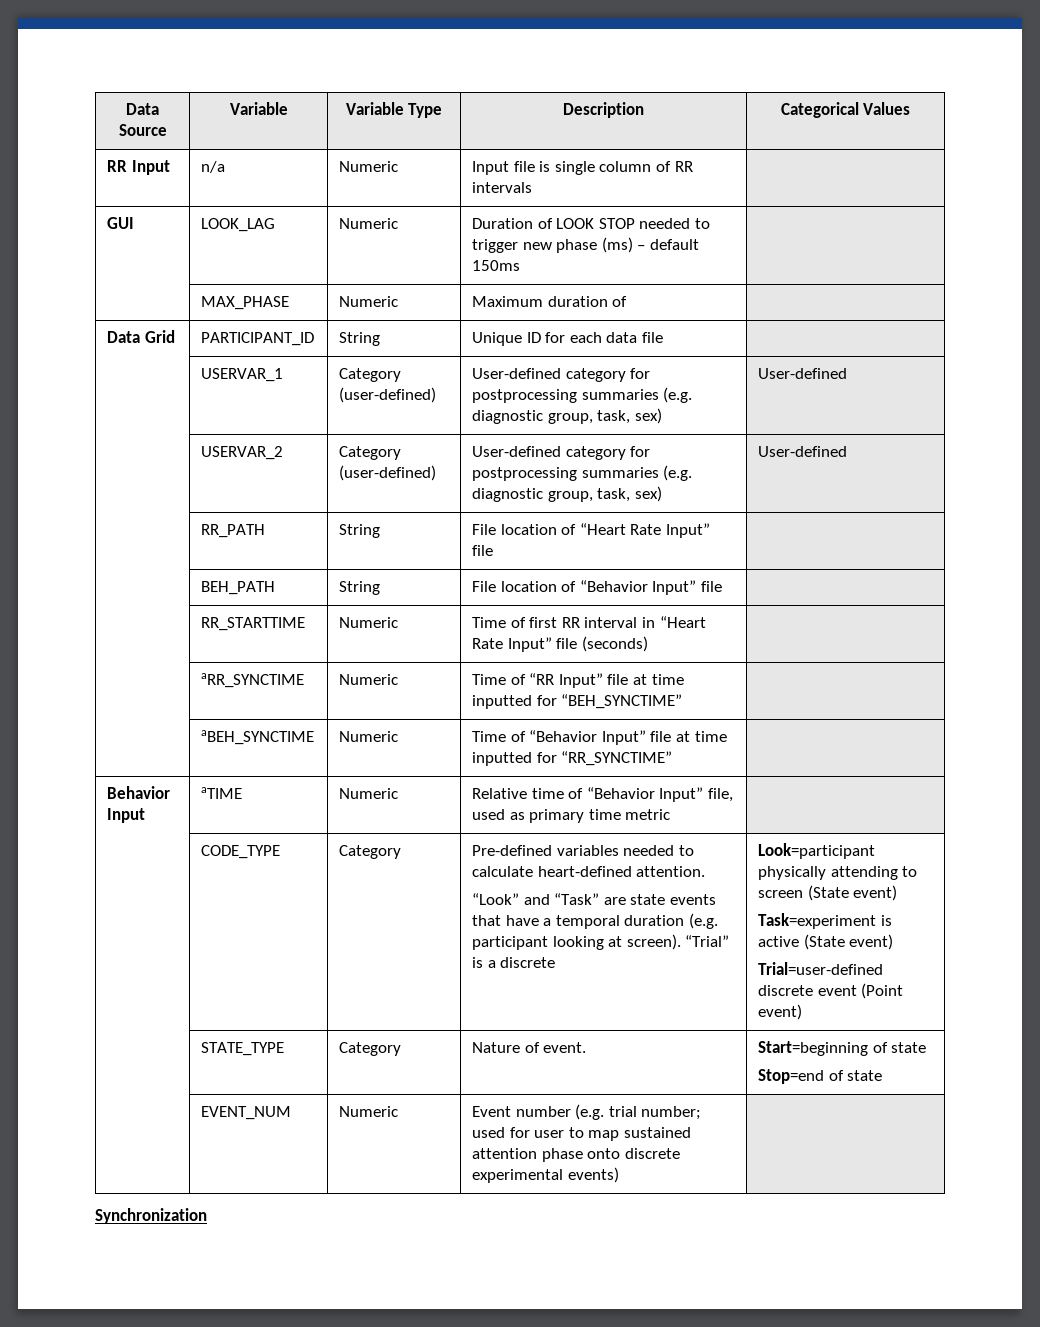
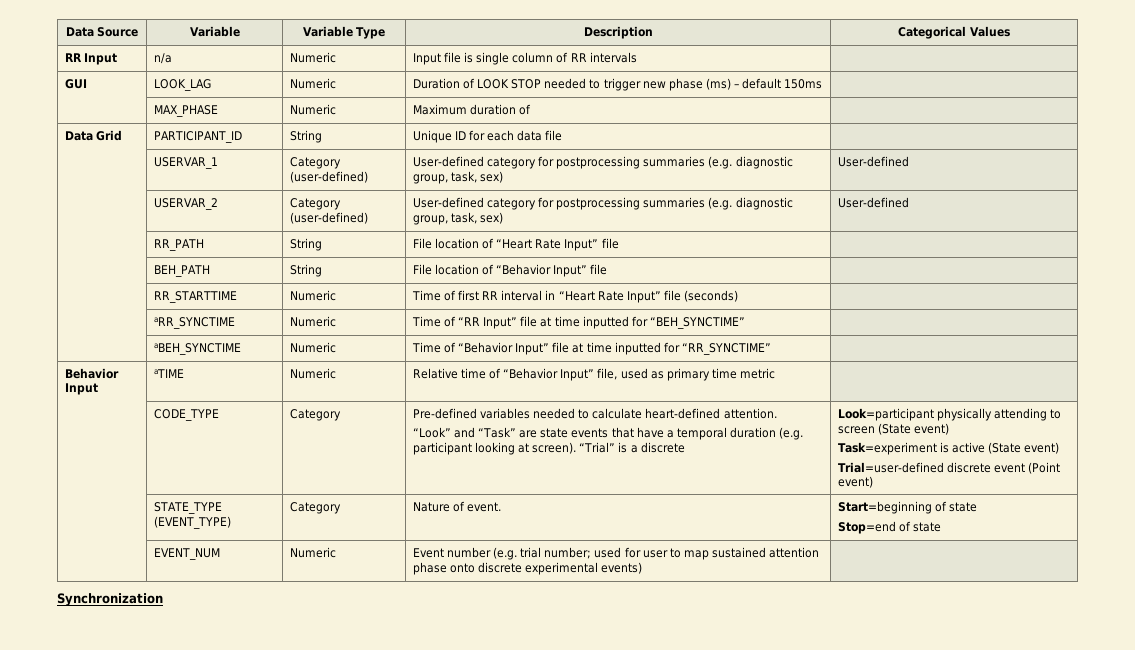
- | STATE_TYPE | Category | Nature of event. | Start=beginning of state
+ | STATE_TYPE (EVENT_TYPE) | Category | Nature of event. | Start=beginning of state

